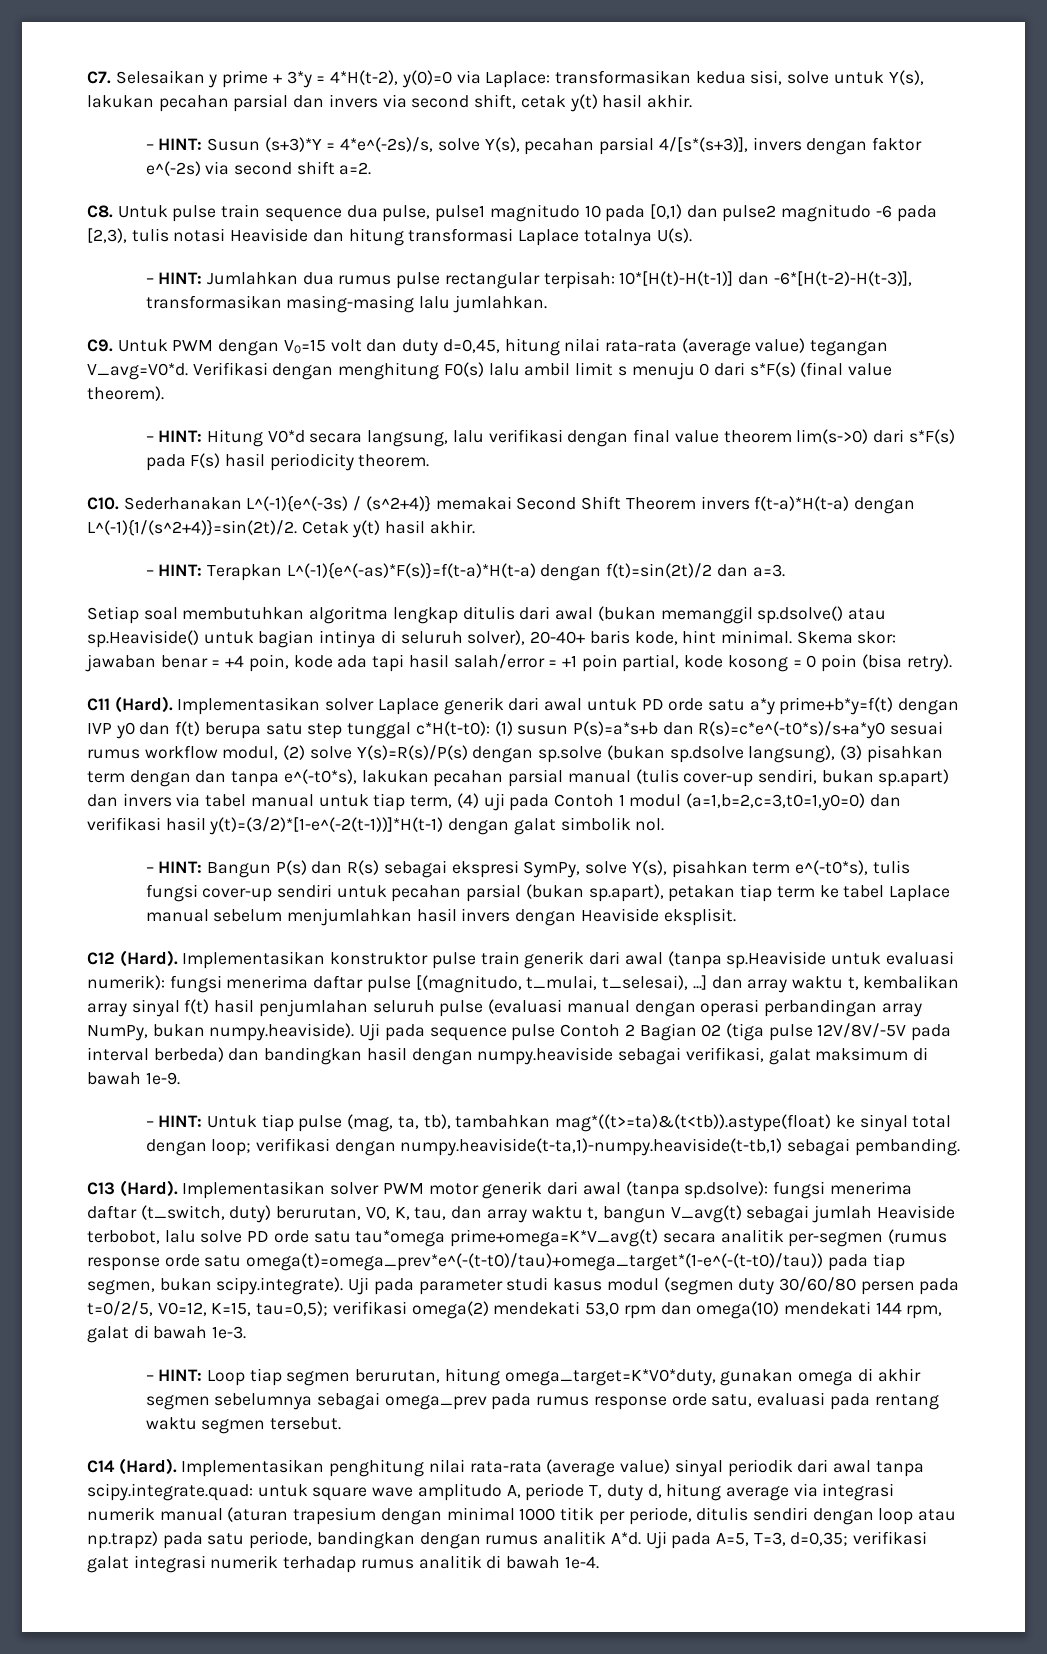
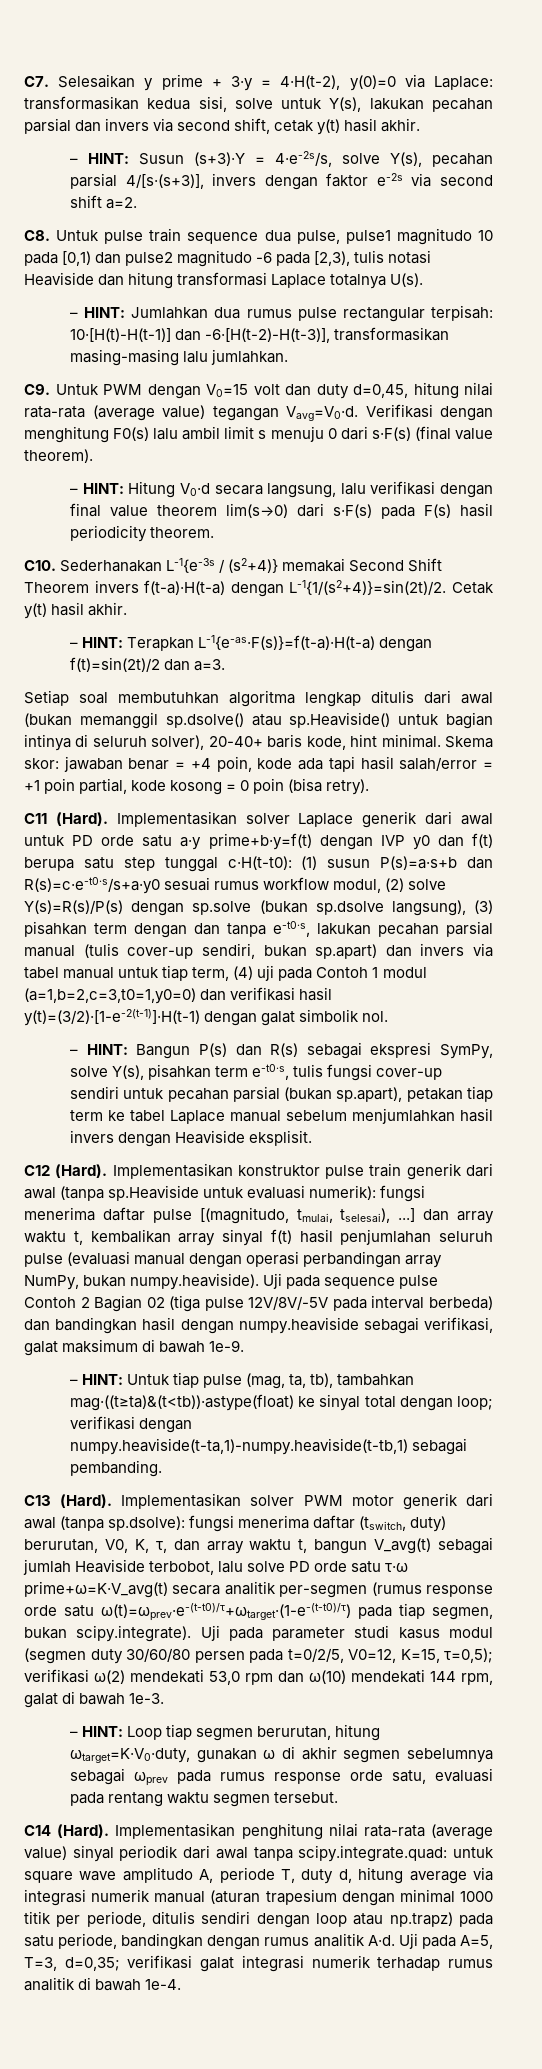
- C7. Selesaikan y prime + 3*y = 4*H(t-2), y(0)=0 via Laplace: transformasikan kedua sisi, solve untuk Y(s), lakukan pecahan parsial dan invers via second shift, cetak y(t) hasil akhir.
+ C7. Selesaikan y prime + 3·y = 4·H(t-2), y(0)=0 via Laplace: transformasikan kedua sisi, solve untuk Y(s), lakukan pecahan parsial dan invers via second shift, cetak y(t) hasil akhir.
- – HINT: Susun (s+3)*Y = 4*e^(-2s)/s, solve Y(s), pecahan parsial 4/[s*(s+3)], invers dengan faktor e^(-2s) via second shift a=2.
+ – HINT: Susun (s+3)·Y = 4·e-2s/s, solve Y(s), pecahan parsial 4/[s·(s+3)], invers dengan faktor e-2s via second shift a=2.
- – HINT: Jumlahkan dua rumus pulse rectangular terpisah: 10*[H(t)-H(t-1)] dan -6*[H(t-2)-H(t-3)], transformasikan masing-masing lalu jumlahkan.
+ – HINT: Jumlahkan dua rumus pulse rectangular terpisah: 10·[H(t)-H(t-1)] dan -6·[H(t-2)-H(t-3)], transformasikan masing-masing lalu jumlahkan.
- C9. Untuk PWM dengan V0=15 volt dan duty d=0,45, hitung nilai rata-rata (average value) tegangan V_avg=V0*d.
+ C9. Untuk PWM dengan V0=15 volt dan duty d=0,45, hitung nilai rata-rata (average value) tegangan Vavg=V0·d.
- Verifikasi dengan menghitung F0(s) lalu ambil limit s menuju 0 dari s*F(s) (final value theorem).
+ Verifikasi dengan menghitung F0(s) lalu ambil limit s menuju 0 dari s·F(s) (final value theorem).
- – HINT: Hitung V0*d secara langsung, lalu verifikasi dengan final value theorem lim(s->0) dari s*F(s) pada F(s) hasil periodicity theorem.
+ – HINT: Hitung V0·d secara langsung, lalu verifikasi dengan final value theorem lim(s→0) dari s·F(s) pada F(s) hasil periodicity theorem.
- C10. Sederhanakan L^(-1){e^(-3s) / (s^2+4)} memakai Second Shift Theorem invers f(t-a)*H(t-a) dengan L^(-1){1/(s^2+4)}=sin(2t)/2.
+ C10. Sederhanakan L-1{e-3s / (s2+4)} memakai Second Shift Theorem invers f(t-a)·H(t-a) dengan L-1{1/(s2+4)}=sin(2t)/2.
- – HINT: Terapkan L^(-1){e^(-as)*F(s)}=f(t-a)*H(t-a) dengan f(t)=sin(2t)/2 dan a=3.
+ – HINT: Terapkan L-1{e-as·F(s)}=f(t-a)·H(t-a) dengan f(t)=sin(2t)/2 dan a=3.
- Implementasikan solver Laplace generik dari awal untuk PD orde satu a*y prime+b*y=f(t) dengan IVP y0 dan f(t) berupa satu step tunggal c*H(t-t0):
+ Implementasikan solver Laplace generik dari awal untuk PD orde satu a·y prime+b·y=f(t) dengan IVP y0 dan f(t) berupa satu step tunggal c·H(t-t0):
- (1) susun P(s)=a*s+b dan R(s)=c*e^(-t0*s)/s+a*y0 sesuai rumus workflow modul, (2) solve Y(s)=R(s)/P(s) dengan sp.solve (bukan sp.dsolve langsung), (3) pisahkan term dengan dan tanpa e^(-t0*s), lakukan pecahan parsial manual (tulis cover-up sendiri, bukan sp.apart) dan invers via tabel manual untuk tiap term, (4) uji pada Contoh 1 modul (a=1,b=2,c=3,t0=1,y0=0) dan verifikasi hasil y(t)=(3/2)*[1-e^(-2(t-1))]*H(t-1) dengan galat simbolik nol.
+ (1) susun P(s)=a·s+b dan R(s)=c·e-t0·s/s+a·y0 sesuai rumus workflow modul, (2) solve Y(s)=R(s)/P(s) dengan sp.solve (bukan sp.dsolve langsung), (3) pisahkan term dengan dan tanpa e-t0·s, lakukan pecahan parsial manual (tulis cover-up sendiri, bukan sp.apart) dan invers via tabel manual untuk tiap term, (4) uji pada Contoh 1 modul (a=1,b=2,c=3,t0=1,y0=0) dan verifikasi hasil y(t)=(3/2)·[1-e-2(t-1)]·H(t-1) dengan galat simbolik nol.
- – HINT: Bangun P(s) dan R(s) sebagai ekspresi SymPy, solve Y(s), pisahkan term e^(-t0*s), tulis fungsi cover-up sendiri untuk pecahan parsial (bukan sp.apart), petakan tiap term ke tabel Laplace manual sebelum menjumlahkan hasil invers dengan Heaviside eksplisit.
+ – HINT: Bangun P(s) dan R(s) sebagai ekspresi SymPy, solve Y(s), pisahkan term e-t0·s, tulis fungsi cover-up sendiri untuk pecahan parsial (bukan sp.apart), petakan tiap term ke tabel Laplace manual sebelum menjumlahkan hasil invers dengan Heaviside eksplisit.
- fungsi menerima daftar pulse [(magnitudo, t_mulai, t_selesai), ...] dan array waktu t, kembalikan array sinyal f(t) hasil penjumlahan seluruh pulse (evaluasi manual dengan operasi perbandingan array NumPy, bukan numpy.heaviside). Uji pada sequence pulse Contoh 2 Bagian 02 (tiga pulse 12V/8V/-5V pada interval berbeda) dan bandingkan hasil dengan numpy.heaviside sebagai verifikasi, galat maksimum di bawah 1e-9.
+ fungsi menerima daftar pulse [(magnitudo, tmulai, tselesai), ...] dan array waktu t, kembalikan array sinyal f(t) hasil penjumlahan seluruh pulse (evaluasi manual dengan operasi perbandingan array NumPy, bukan numpy.heaviside). Uji pada sequence pulse Contoh 2 Bagian 02 (tiga pulse 12V/8V/-5V pada interval berbeda) dan bandingkan hasil dengan numpy.heaviside sebagai verifikasi, galat maksimum di bawah 1e-9.
- – HINT: Untuk tiap pulse (mag, ta, tb), tambahkan mag*((t>=ta)&(t<tb)).astype(float) ke sinyal total dengan loop; verifikasi dengan numpy.heaviside(t-ta,1)-numpy.heaviside(t-tb,1) sebagai pembanding.
+ – HINT: Untuk tiap pulse (mag, ta, tb), tambahkan mag·((t≥ta)&(t<tb))·astype(float) ke sinyal total dengan loop; verifikasi dengan numpy.heaviside(t-ta,1)-numpy.heaviside(t-tb,1) sebagai pembanding.
- fungsi menerima daftar (t_switch, duty) berurutan, V0, K, tau, dan array waktu t, bangun V_avg(t) sebagai jumlah Heaviside terbobot, lalu solve PD orde satu tau*omega prime+omega=K*V_avg(t) secara analitik per-segmen (rumus response orde satu omega(t)=omega_prev*e^(-(t-t0)/tau)+omega_target*(1-e^(-(t-t0)/tau)) pada tiap segmen, bukan scipy.integrate). Uji pada parameter studi kasus modul (segmen duty 30/60/80 persen pada t=0/2/5, V0=12, K=15, tau=0,5); verifikasi omega(2) mendekati 53,0 rpm dan omega(10) mendekati 144 rpm, galat di bawah 1e-3.
+ fungsi menerima daftar (tswitch, duty) berurutan, V0, K, τ, dan array waktu t, bangun V_avg(t) sebagai jumlah Heaviside terbobot, lalu solve PD orde satu τ·ω prime+ω=K·V_avg(t) secara analitik per-segmen (rumus response orde satu ω(t)=ωprev·e-(t-t0)/τ+ωtarget·(1-e-(t-t0)/τ) pada tiap segmen, bukan scipy.integrate). Uji pada parameter studi kasus modul (segmen duty 30/60/80 persen pada t=0/2/5, V0=12, K=15, τ=0,5); verifikasi ω(2) mendekati 53,0 rpm dan ω(10) mendekati 144 rpm, galat di bawah 1e-3.
- – HINT: Loop tiap segmen berurutan, hitung omega_target=K*V0*duty, gunakan omega di akhir segmen sebelumnya sebagai omega_prev pada rumus response orde satu, evaluasi pada rentang waktu segmen tersebut.
+ – HINT: Loop tiap segmen berurutan, hitung ωtarget=K·V0·duty, gunakan ω di akhir segmen sebelumnya sebagai ωprev pada rumus response orde satu, evaluasi pada rentang waktu segmen tersebut.
- untuk square wave amplitudo A, periode T, duty d, hitung average via integrasi numerik manual (aturan trapesium dengan minimal 1000 titik per periode, ditulis sendiri dengan loop atau np.trapz) pada satu periode, bandingkan dengan rumus analitik A*d. Uji pada A=5, T=3, d=0,35;
+ untuk square wave amplitudo A, periode T, duty d, hitung average via integrasi numerik manual (aturan trapesium dengan minimal 1000 titik per periode, ditulis sendiri dengan loop atau np.trapz) pada satu periode, bandingkan dengan rumus analitik A·d. Uji pada A=5, T=3, d=0,35;

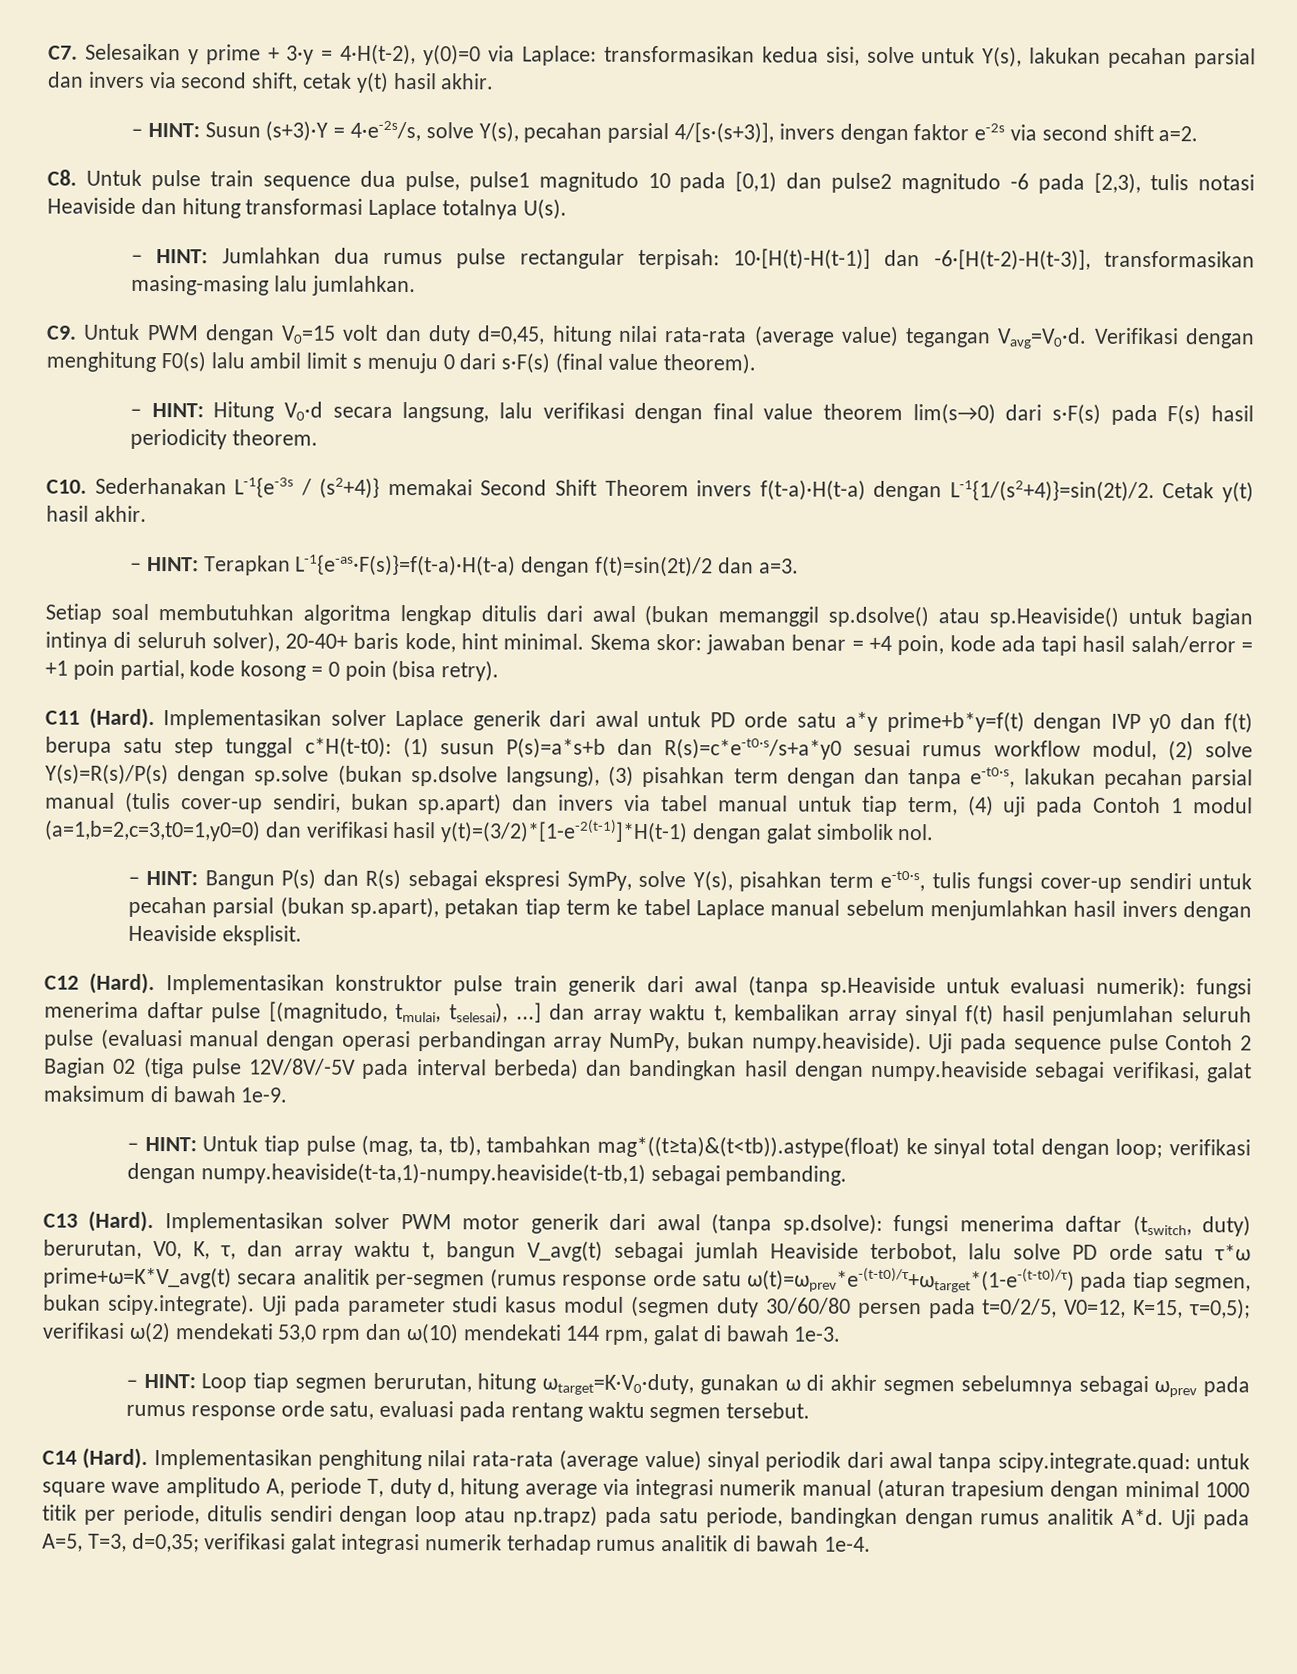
- Implementasikan solver Laplace generik dari awal untuk PD orde satu a·y prime+b·y=f(t) dengan IVP y0 dan f(t) berupa satu step tunggal c·H(t-t0):
+ Implementasikan solver Laplace generik dari awal untuk PD orde satu a*y prime+b*y=f(t) dengan IVP y0 dan f(t) berupa satu step tunggal c*H(t-t0):
- (1) susun P(s)=a·s+b dan R(s)=c·e-t0·s/s+a·y0 sesuai rumus workflow modul, (2) solve Y(s)=R(s)/P(s) dengan sp.solve (bukan sp.dsolve langsung), (3) pisahkan term dengan dan tanpa e-t0·s, lakukan pecahan parsial manual (tulis cover-up sendiri, bukan sp.apart) dan invers via tabel manual untuk tiap term, (4) uji pada Contoh 1 modul (a=1,b=2,c=3,t0=1,y0=0) dan verifikasi hasil y(t)=(3/2)·[1-e-2(t-1)]·H(t-1) dengan galat simbolik nol.
+ (1) susun P(s)=a*s+b dan R(s)=c*e-t0·s/s+a*y0 sesuai rumus workflow modul, (2) solve Y(s)=R(s)/P(s) dengan sp.solve (bukan sp.dsolve langsung), (3) pisahkan term dengan dan tanpa e-t0·s, lakukan pecahan parsial manual (tulis cover-up sendiri, bukan sp.apart) dan invers via tabel manual untuk tiap term, (4) uji pada Contoh 1 modul (a=1,b=2,c=3,t0=1,y0=0) dan verifikasi hasil y(t)=(3/2)*[1-e-2(t-1)]*H(t-1) dengan galat simbolik nol.
- – HINT: Untuk tiap pulse (mag, ta, tb), tambahkan mag·((t≥ta)&(t<tb))·astype(float) ke sinyal total dengan loop; verifikasi dengan numpy.heaviside(t-ta,1)-numpy.heaviside(t-tb,1) sebagai pembanding.
+ – HINT: Untuk tiap pulse (mag, ta, tb), tambahkan mag*((t≥ta)&(t<tb)).astype(float) ke sinyal total dengan loop; verifikasi dengan numpy.heaviside(t-ta,1)-numpy.heaviside(t-tb,1) sebagai pembanding.
- fungsi menerima daftar (tswitch, duty) berurutan, V0, K, τ, dan array waktu t, bangun V_avg(t) sebagai jumlah Heaviside terbobot, lalu solve PD orde satu τ·ω prime+ω=K·V_avg(t) secara analitik per-segmen (rumus response orde satu ω(t)=ωprev·e-(t-t0)/τ+ωtarget·(1-e-(t-t0)/τ) pada tiap segmen, bukan scipy.integrate). Uji pada parameter studi kasus modul (segmen duty 30/60/80 persen pada t=0/2/5, V0=12, K=15, τ=0,5);
+ fungsi menerima daftar (tswitch, duty) berurutan, V0, K, τ, dan array waktu t, bangun V_avg(t) sebagai jumlah Heaviside terbobot, lalu solve PD orde satu τ*ω prime+ω=K*V_avg(t) secara analitik per-segmen (rumus response orde satu ω(t)=ωprev*e-(t-t0)/τ+ωtarget*(1-e-(t-t0)/τ) pada tiap segmen, bukan scipy.integrate). Uji pada parameter studi kasus modul (segmen duty 30/60/80 persen pada t=0/2/5, V0=12, K=15, τ=0,5);
- untuk square wave amplitudo A, periode T, duty d, hitung average via integrasi numerik manual (aturan trapesium dengan minimal 1000 titik per periode, ditulis sendiri dengan loop atau np.trapz) pada satu periode, bandingkan dengan rumus analitik A·d. Uji pada A=5, T=3, d=0,35;
+ untuk square wave amplitudo A, periode T, duty d, hitung average via integrasi numerik manual (aturan trapesium dengan minimal 1000 titik per periode, ditulis sendiri dengan loop atau np.trapz) pada satu periode, bandingkan dengan rumus analitik A*d. Uji pada A=5, T=3, d=0,35;

